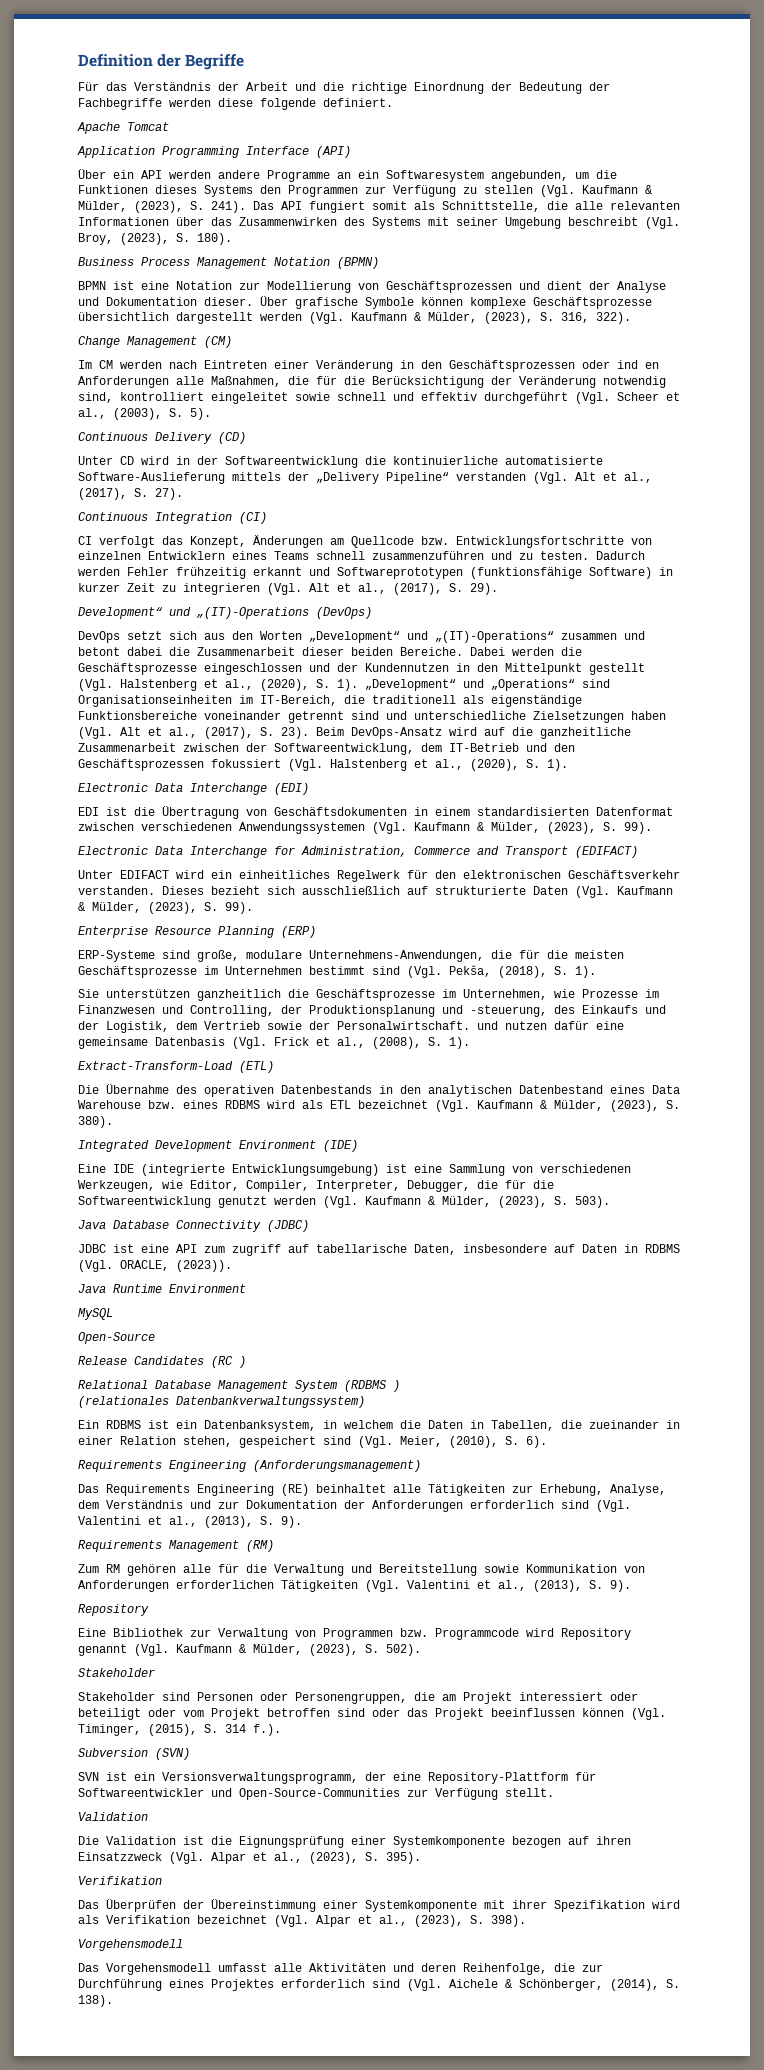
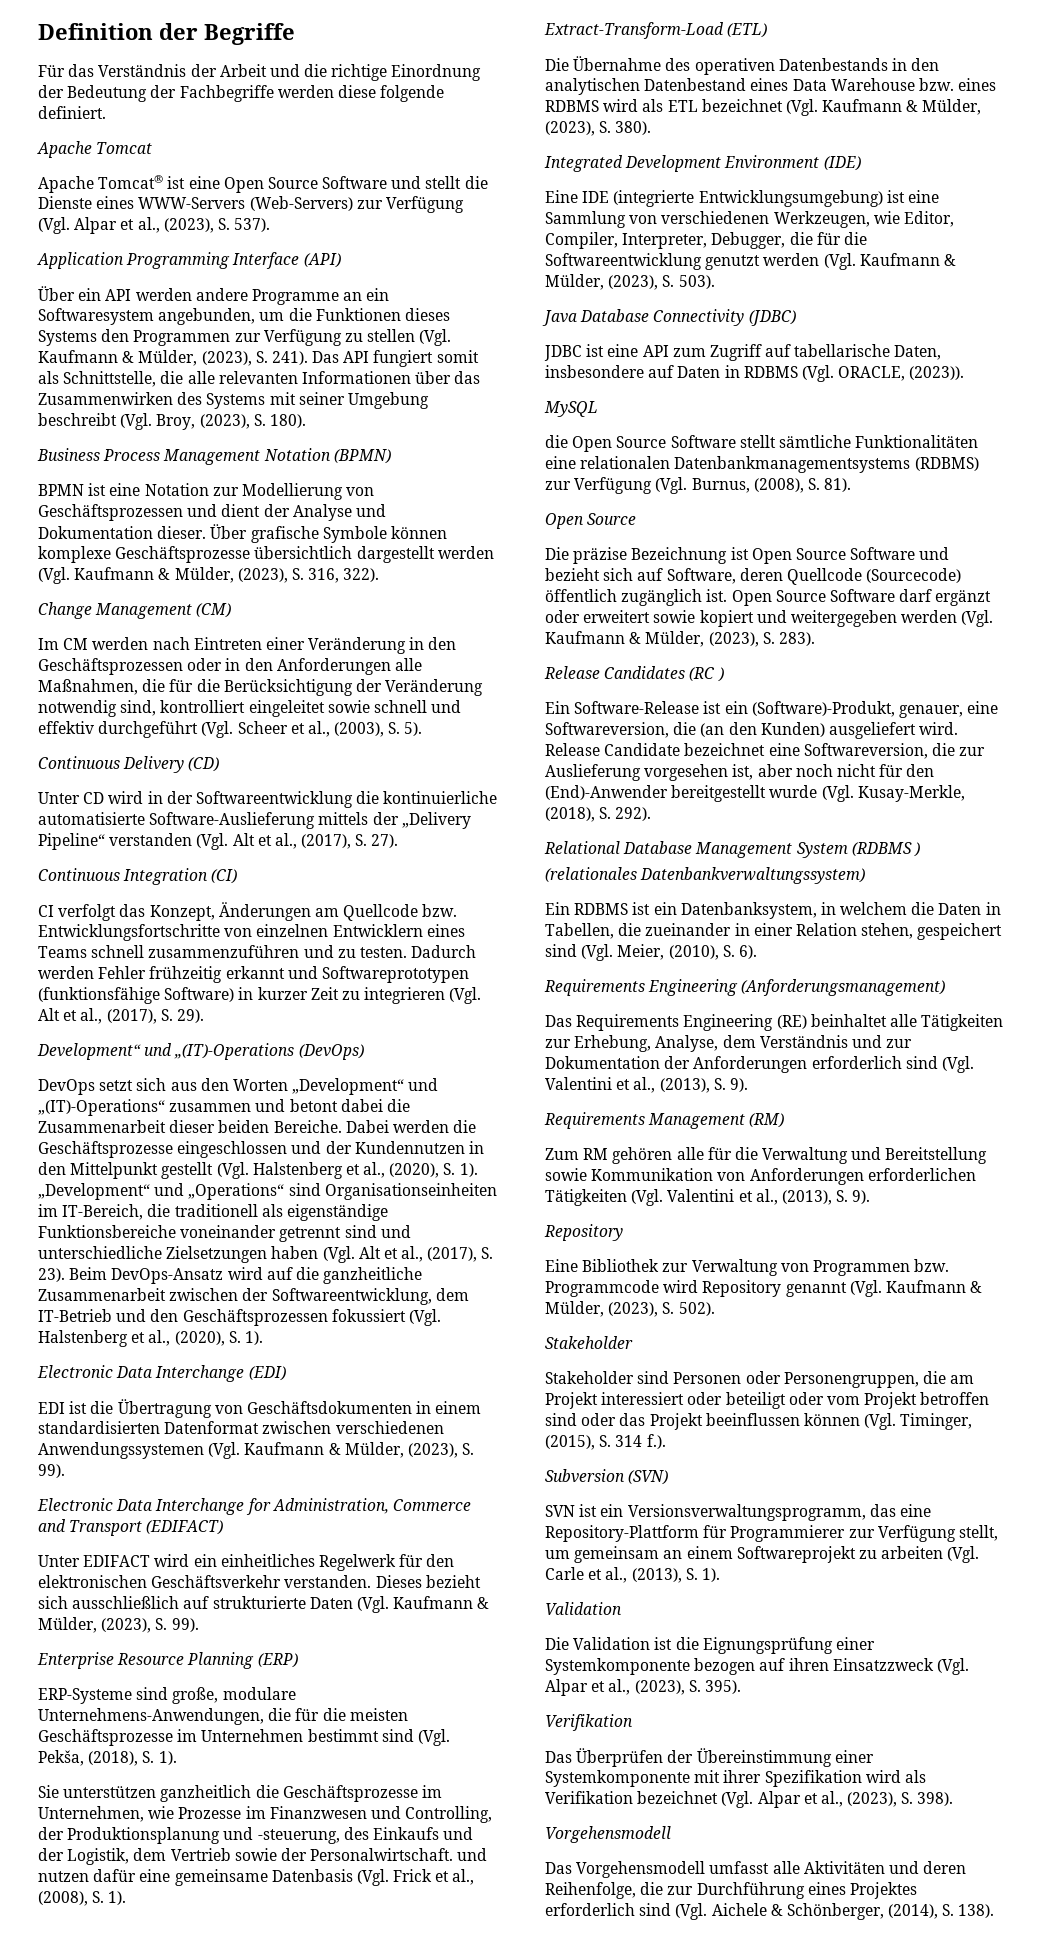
+ Apache Tomcat® ist eine Open Source Software und stellt die Dienste eines WWW-Servers (Web-Servers) zur Verfügung (Vgl. Alpar et al., (2023), S. 537).
- Im CM werden nach Eintreten einer Veränderung in den Geschäftsprozessen oder ind en Anforderungen alle Maßnahmen, die für die Berücksichtigung der Veränderung notwendig sind, kontrolliert eingeleitet sowie schnell und effektiv durchgeführt (Vgl. Scheer et al., (2003), S. 5).
+ Im CM werden nach Eintreten einer Veränderung in den Geschäftsprozessen oder in den Anforderungen alle Maßnahmen, die für die Berücksichtigung der Veränderung notwendig sind, kontrolliert eingeleitet sowie schnell und effektiv durchgeführt (Vgl. Scheer et al., (2003), S. 5).
- JDBC ist eine API zum zugriff auf tabellarische Daten, insbesondere auf Daten in RDBMS (Vgl. ORACLE, (2023)).
+ JDBC ist eine API zum Zugriff auf tabellarische Daten, insbesondere auf Daten in RDBMS (Vgl. ORACLE, (2023)).
- Java Runtime Environment
  MySQL
- Open-Source
+ die Open Source Software stellt sämtliche Funktionalitäten eine relationalen Datenbankmanagementsystems (RDBMS) zur Verfügung (Vgl. Burnus, (2008), S. 81).
+ Open Source
+ Die präzise Bezeichnung ist Open Source Software und bezieht sich auf Software, deren Quellcode (Sourcecode) öffentlich zugänglich ist. Open Source Software darf ergänzt oder erweitert sowie kopiert und weitergegeben werden (Vgl. Kaufmann & Mülder, (2023), S. 283).
  Release Candidates (RC )
+ Ein Software-Release ist ein (Software)-Produkt, genauer, eine Softwareversion, die (an den Kunden) ausgeliefert wird. Release Candidate bezeichnet eine Softwareversion, die zur Auslieferung vorgesehen ist, aber noch nicht für den (End)-Anwender bereitgestellt wurde (Vgl. Kusay-Merkle, (2018), S. 292).
- SVN ist ein Versionsverwaltungsprogramm, der eine Repository-Plattform für Softwareentwickler und Open-Source-Communities zur Verfügung stellt.
+ SVN ist ein Versionsverwaltungsprogramm, das eine Repository-Plattform für Programmierer zur Verfügung stellt, um gemeinsam an einem Softwareprojekt zu arbeiten (Vgl. Carle et al., (2013), S. 1).

